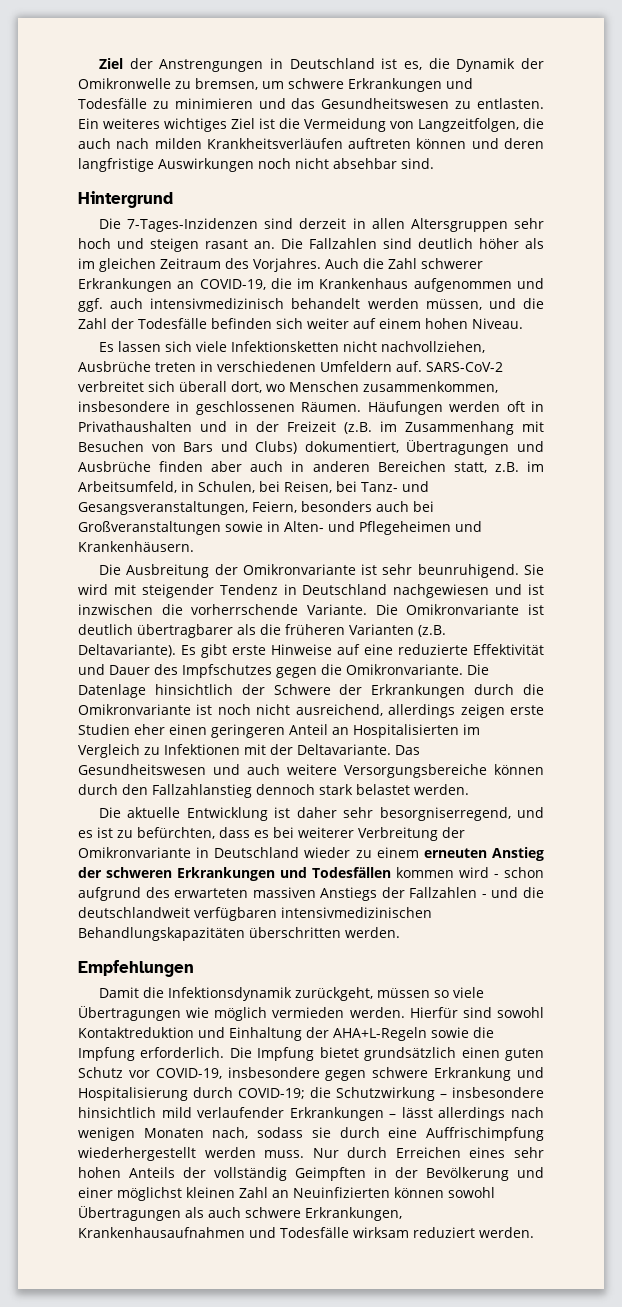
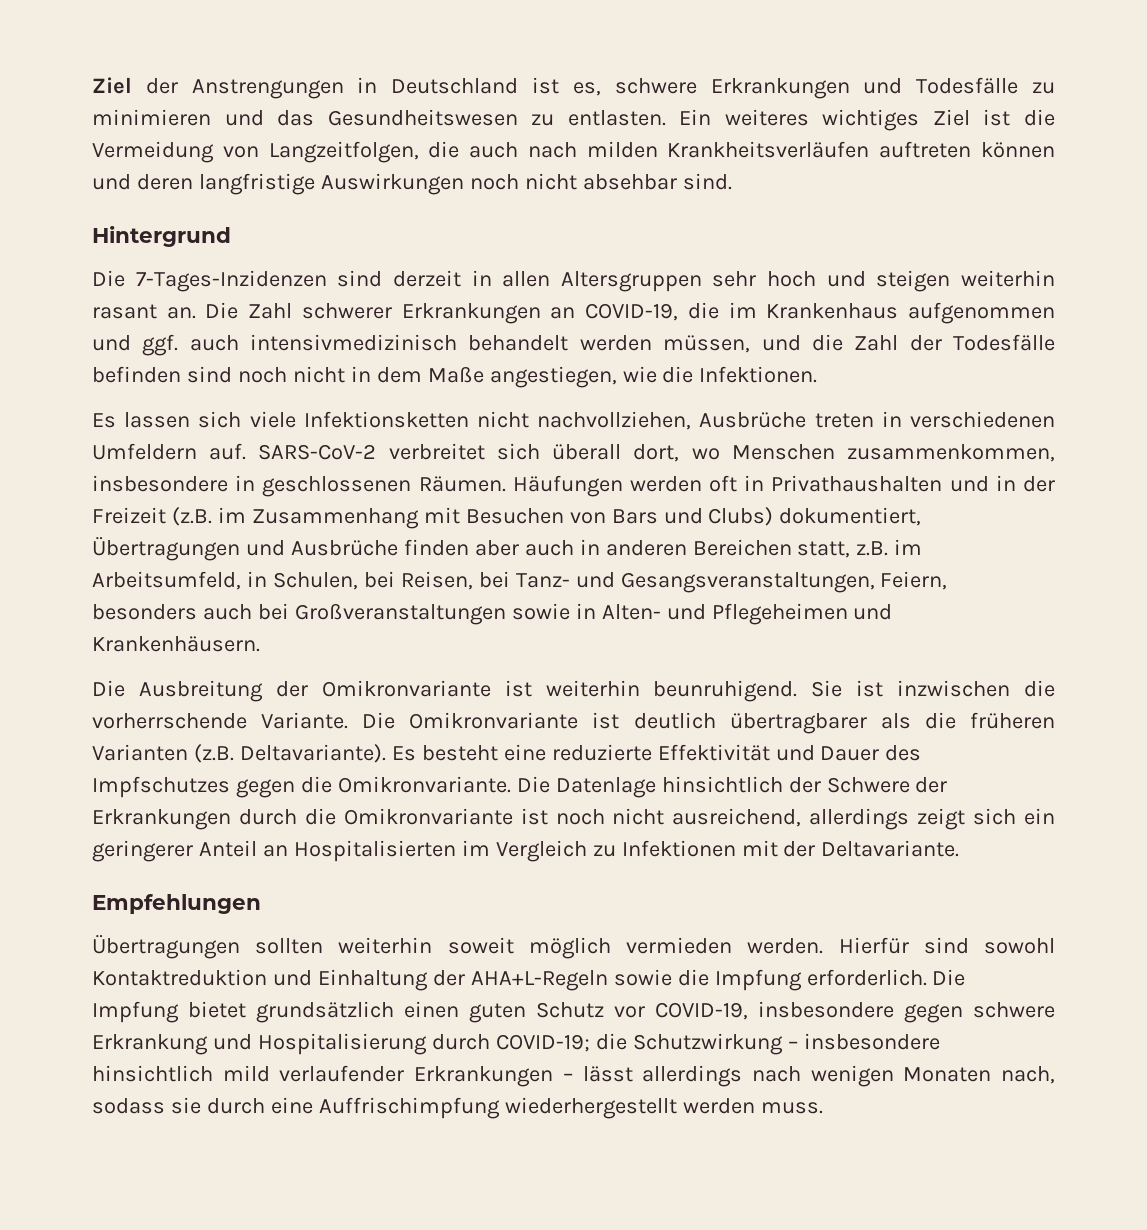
- Ziel der Anstrengungen in Deutschland ist es, die Dynamik der Omikronwelle zu bremsen, um schwere Erkrankungen und Todesfälle zu minimieren und das Gesundheitswesen zu entlasten.
+ Ziel der Anstrengungen in Deutschland ist es, schwere Erkrankungen und Todesfälle zu minimieren und das Gesundheitswesen zu entlasten.
- Die 7-Tages-Inzidenzen sind derzeit in allen Altersgruppen sehr hoch und steigen rasant an.
+ Die 7-Tages-Inzidenzen sind derzeit in allen Altersgruppen sehr hoch und steigen weiterhin rasant an.
- Die Fallzahlen sind deutlich höher als im gleichen Zeitraum des Vorjahres. Auch die Zahl schwerer Erkrankungen an COVID-19, die im Krankenhaus aufgenommen und ggf. auch intensivmedizinisch behandelt werden müssen, und die Zahl der Todesfälle befinden sich weiter auf einem hohen Niveau.
+ Die Zahl schwerer Erkrankungen an COVID-19, die im Krankenhaus aufgenommen und ggf. auch intensivmedizinisch behandelt werden müssen, und die Zahl der Todesfälle befinden sind noch nicht in dem Maße angestiegen, wie die Infektionen.
- Die Ausbreitung der Omikronvariante ist sehr beunruhigend.
+ Die Ausbreitung der Omikronvariante ist weiterhin beunruhigend.
- Sie wird mit steigender Tendenz in Deutschland nachgewiesen und ist inzwischen die vorherrschende Variante.
+ Sie ist inzwischen die vorherrschende Variante.
- Es gibt erste Hinweise auf eine reduzierte Effektivität und Dauer des Impfschutzes gegen die Omikronvariante.
+ Es besteht eine reduzierte Effektivität und Dauer des Impfschutzes gegen die Omikronvariante.
- Die Datenlage hinsichtlich der Schwere der Erkrankungen durch die Omikronvariante ist noch nicht ausreichend, allerdings zeigen erste Studien eher einen geringeren Anteil an Hospitalisierten im Vergleich zu Infektionen mit der Deltavariante. Das Gesundheitswesen und auch weitere Versorgungsbereiche können durch den Fallzahlanstieg dennoch stark belastet werden.
- Die aktuelle Entwicklung ist daher sehr besorgniserregend, und es ist zu befürchten, dass es bei weiterer Verbreitung der Omikronvariante in Deutschland wieder zu einem erneuten Anstieg der schweren Erkrankungen und Todesfällen kommen wird - schon aufgrund des erwarteten massiven Anstiegs der Fallzahlen - und die deutschlandweit verfügbaren intensivmedizinischen Behandlungskapazitäten überschritten werden.
+ Die Datenlage hinsichtlich der Schwere der Erkrankungen durch die Omikronvariante ist noch nicht ausreichend, allerdings zeigt sich ein geringerer Anteil an Hospitalisierten im Vergleich zu Infektionen mit der Deltavariante.
  Empfehlungen
- Damit die Infektionsdynamik zurückgeht, müssen so viele Übertragungen wie möglich vermieden werden.
+ Übertragungen sollten weiterhin soweit möglich vermieden werden.
- Nur durch Erreichen eines sehr hohen Anteils der vollständig Geimpften in der Bevölkerung und einer möglichst kleinen Zahl an Neuinfizierten können sowohl Übertragungen als auch schwere Erkrankungen, Krankenhausaufnahmen und Todesfälle wirksam reduziert werden.

